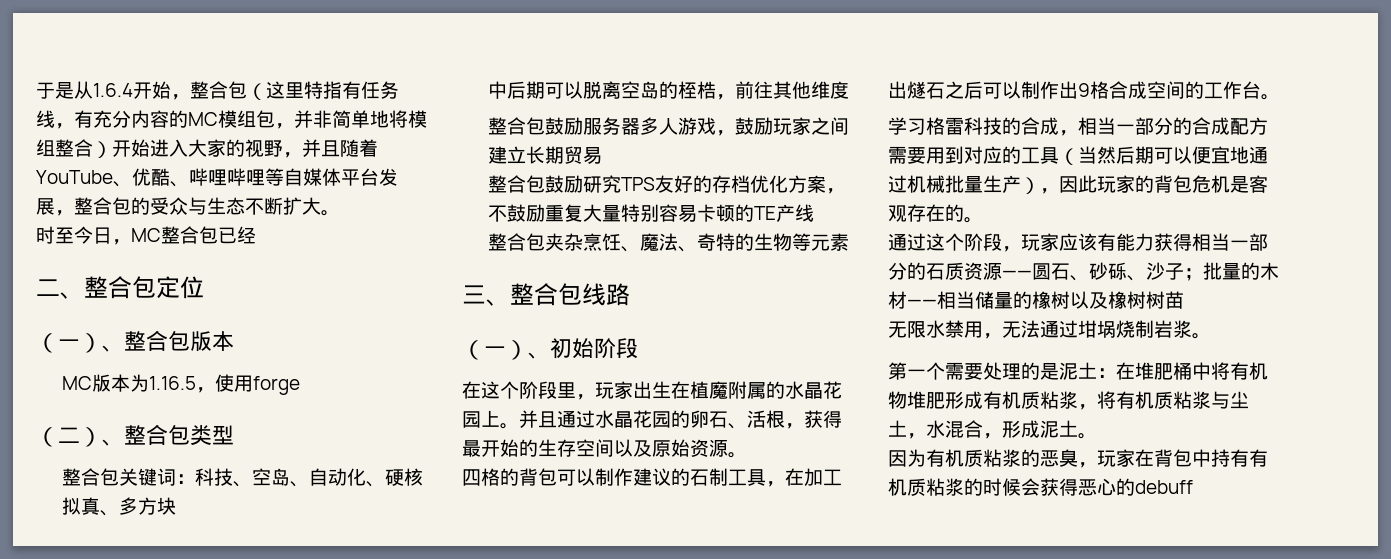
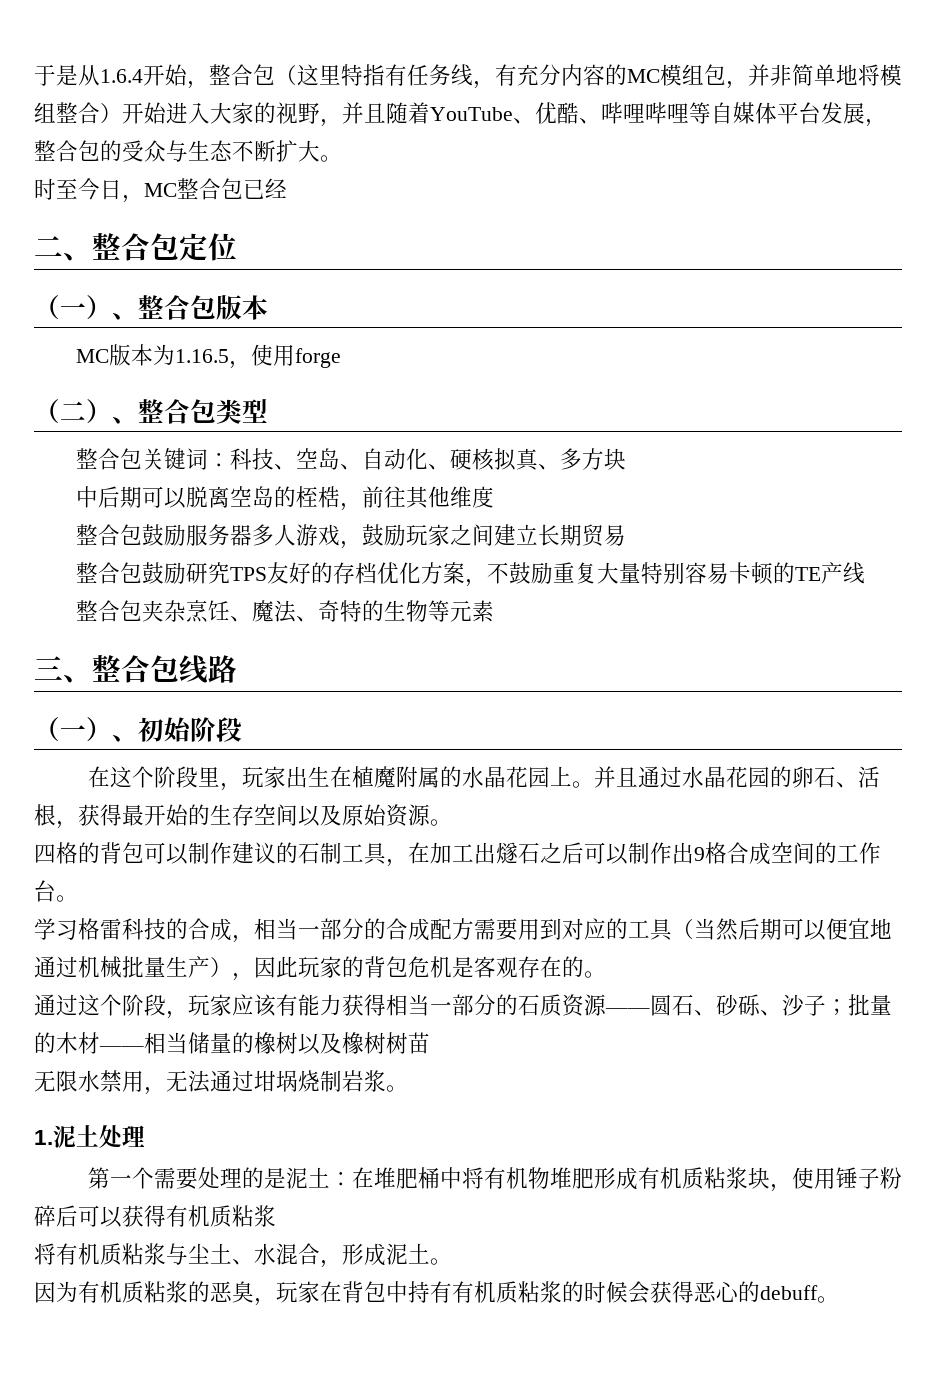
+ 1.泥土处理
- 第一个需要处理的是泥土：在堆肥桶中将有机物堆肥形成有机质粘浆，将有机质粘浆与尘土，水混合，形成泥土。
+ 第一个需要处理的是泥土：在堆肥桶中将有机物堆肥形成有机质粘浆块，使用锤子粉碎后可以获得有机质粘浆
+ 将有机质粘浆与尘土、水混合，形成泥土。
- 因为有机质粘浆的恶臭，玩家在背包中持有有机质粘浆的时候会获得恶心的debuff
+ 因为有机质粘浆的恶臭，玩家在背包中持有有机质粘浆的时候会获得恶心的debuff。

